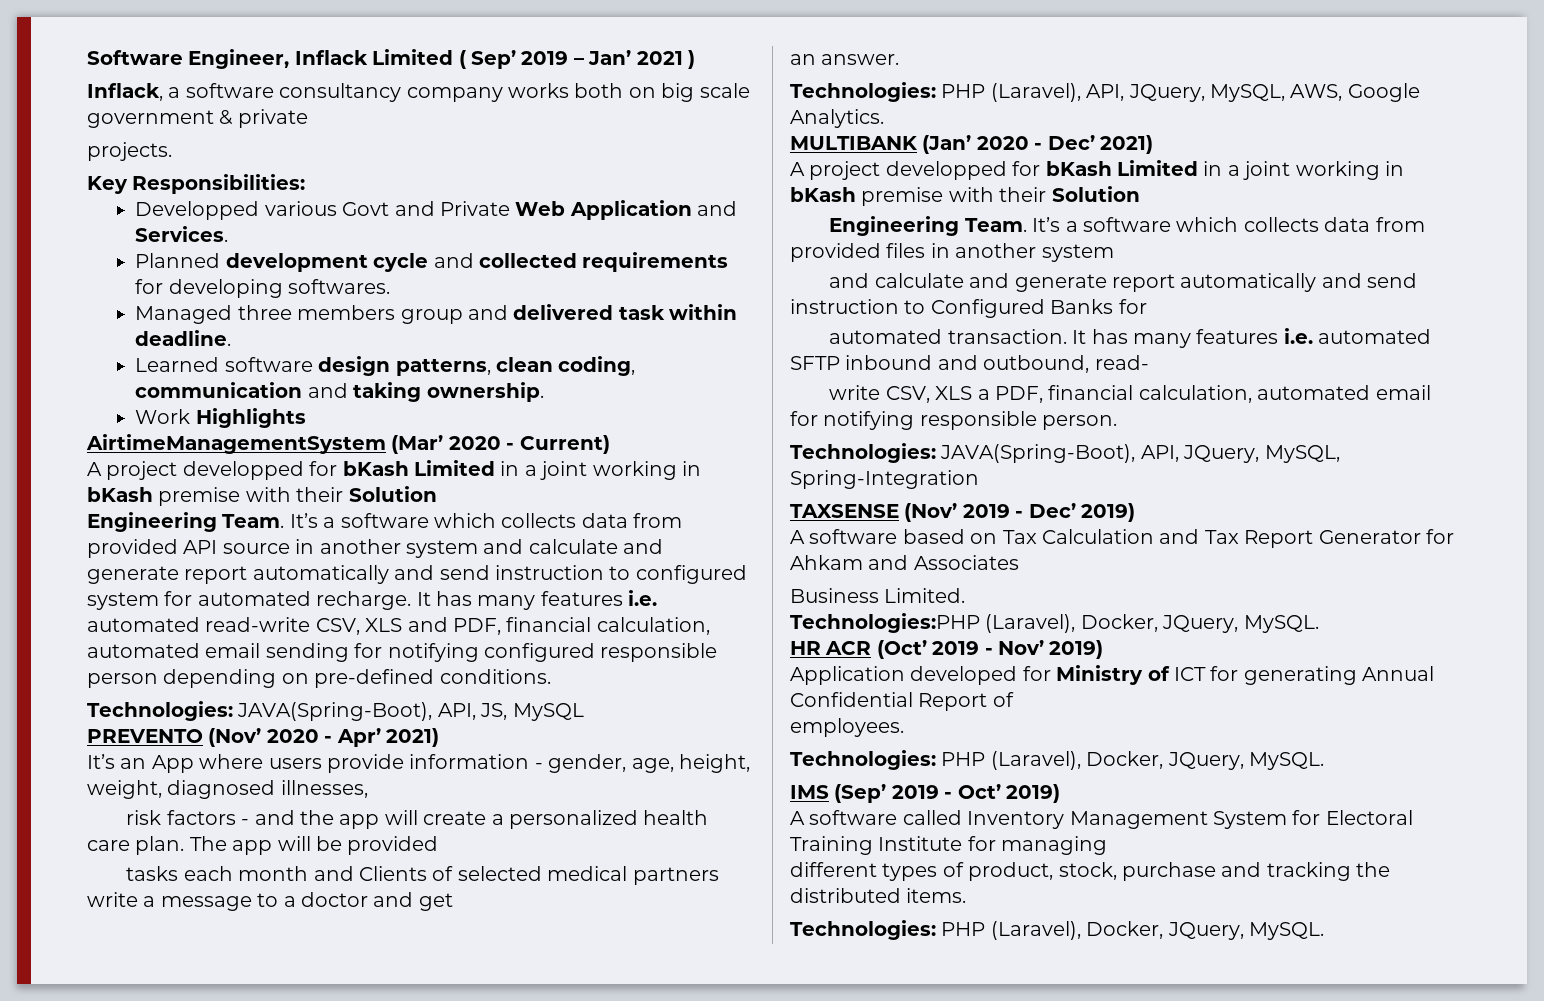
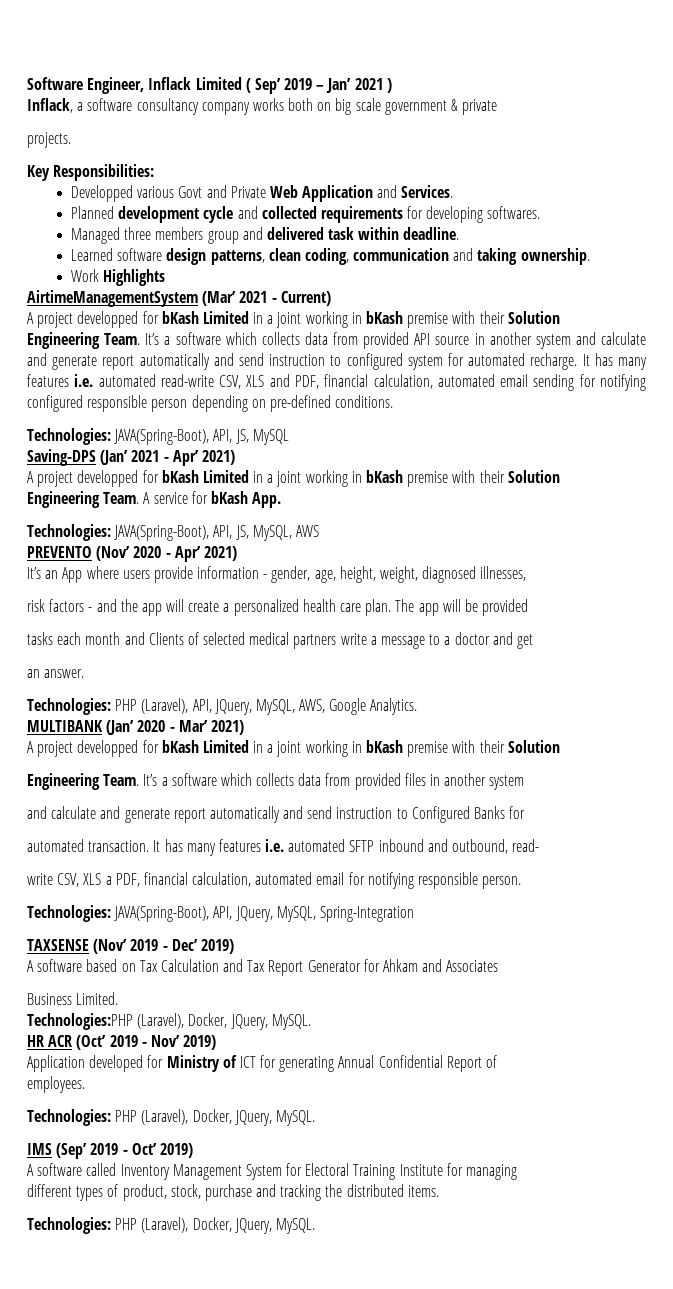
- AirtimeManagementSystem (Mar’ 2020 - Current)
+ AirtimeManagementSystem (Mar’ 2021 - Current)
+ Saving-DPS (Jan’ 2021 - Apr’ 2021)
+ A project developped for bKash Limited in a joint working in bKash premise with their Solution
+ Engineering Team. A service for bKash App.
+ Technologies: JAVA(Spring-Boot), API, JS, MySQL, AWS
- MULTIBANK (Jan’ 2020 - Dec’ 2021)
+ MULTIBANK (Jan’ 2020 - Mar’ 2021)

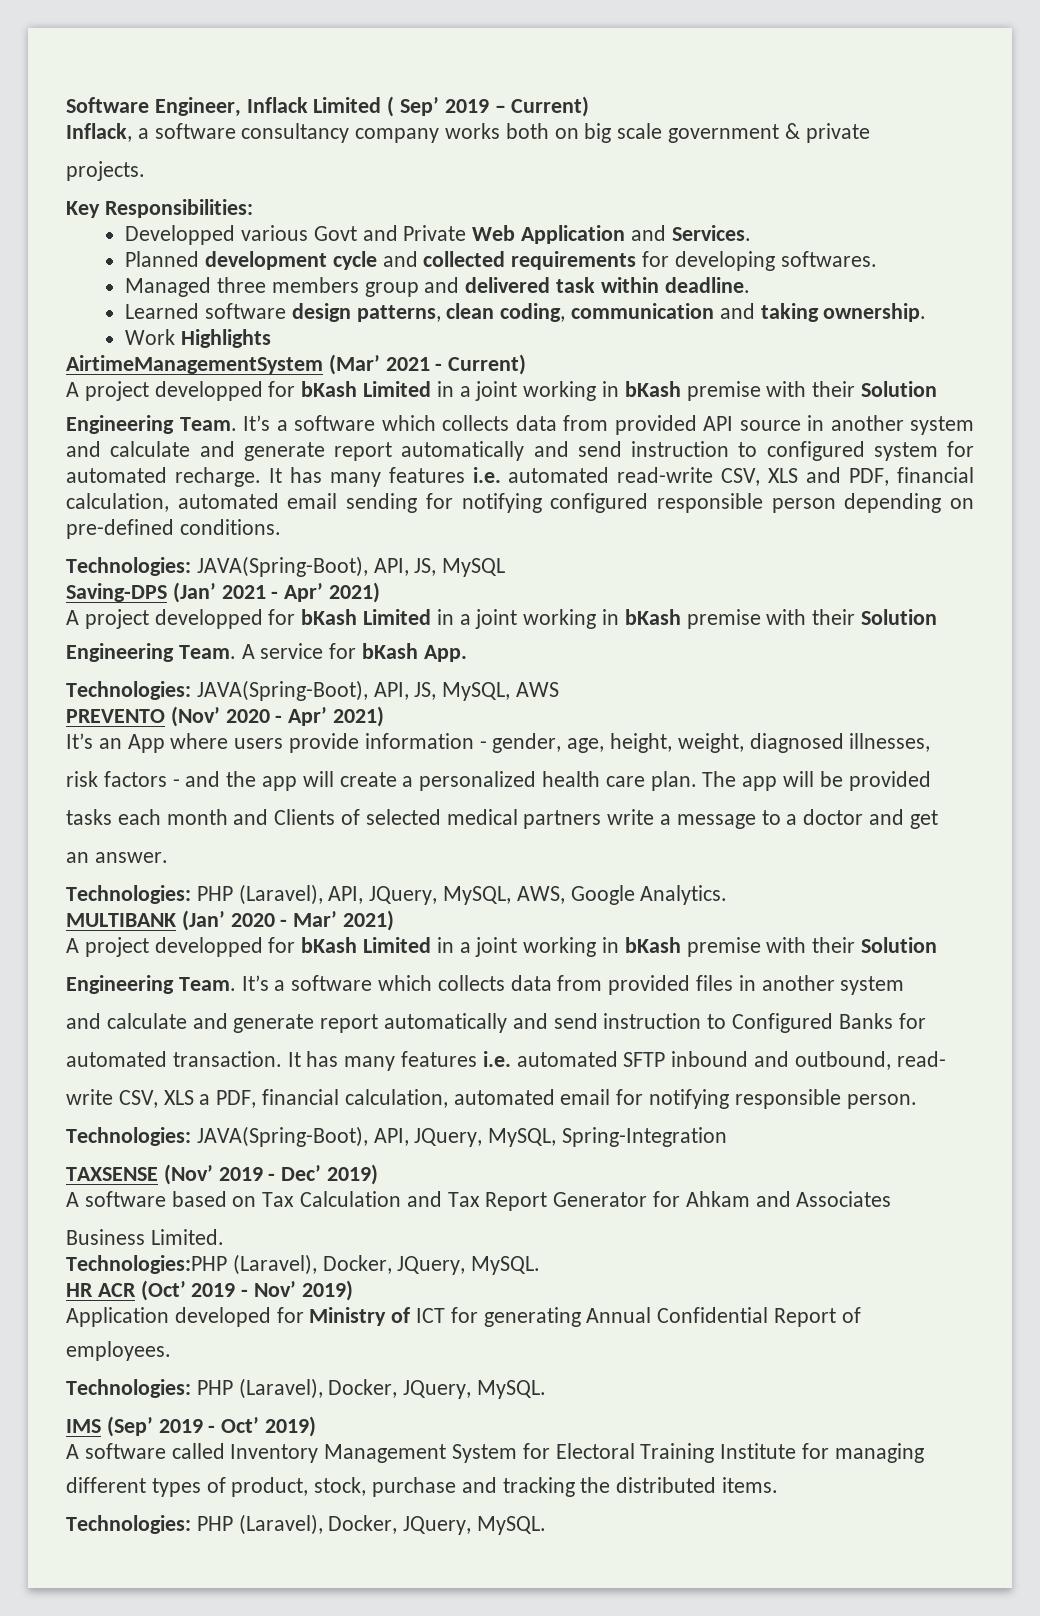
- Software Engineer, Inflack Limited ( Sep’ 2019 – Jan’ 2021 )
+ Software Engineer, Inflack Limited ( Sep’ 2019 – Current)

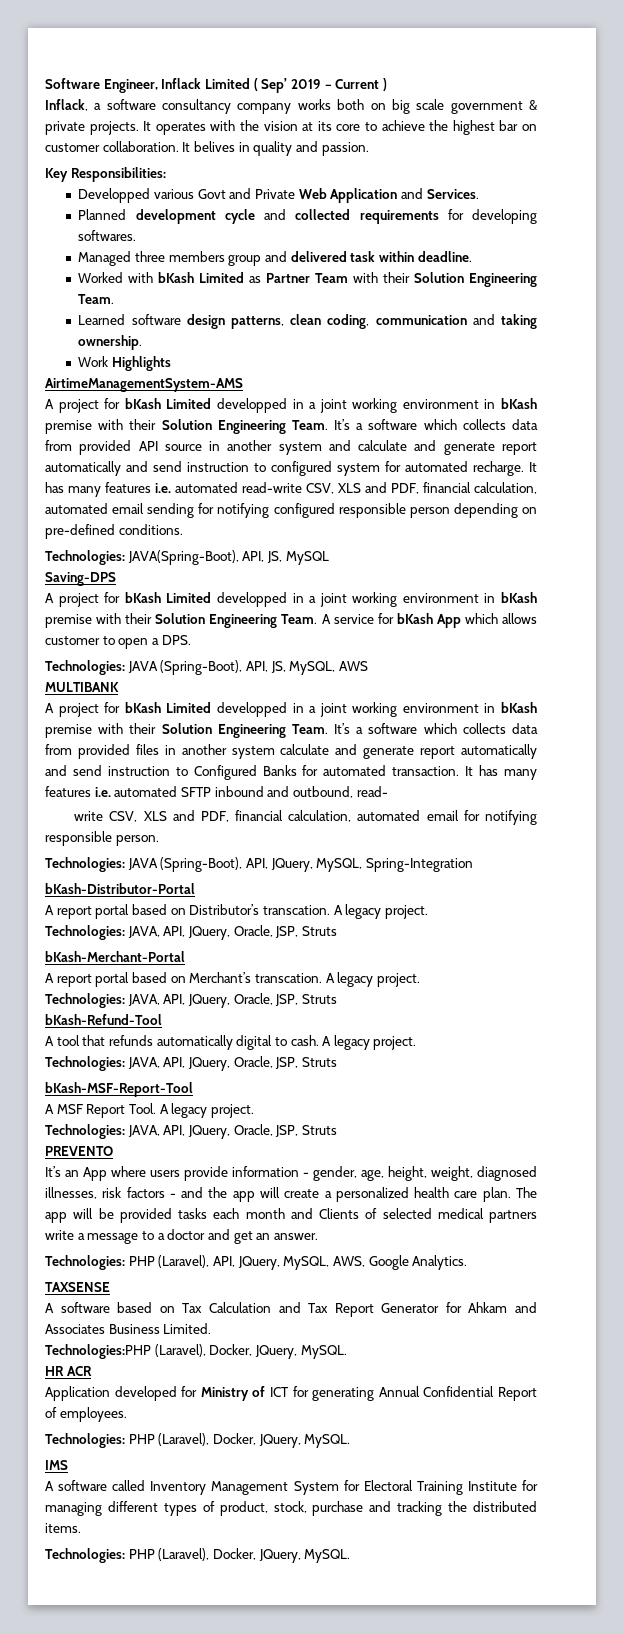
- Software Engineer, Inflack Limited ( Sep’ 2019 – Current)
+ Software Engineer, Inflack Limited ( Sep’ 2019 – Current )
- Inflack, a software consultancy company works both on big scale government & private
- projects.
+ Inflack, a software consultancy company works both on big scale government & private projects. It operates with the vision at its core to achieve the highest bar on customer collaboration. It belives in quality and passion.
+ Worked with bKash Limited as Partner Team with their Solution Engineering Team.
- AirtimeManagementSystem (Mar’ 2021 - Current)
- A project developped for bKash Limited in a joint working in bKash premise with their Solution
- Engineering Team.
+ AirtimeManagementSystem-AMS
+ A project for bKash Limited developped in a joint working environment in bKash premise with their Solution Engineering Team.
- Saving-DPS (Jan’ 2021 - Apr’ 2021)
- A project developped for bKash Limited in a joint working in bKash premise with their Solution
- Engineering Team.
+ Saving-DPS
+ A project for bKash Limited developped in a joint working environment in bKash premise with their Solution Engineering Team.
- A service for bKash App.
- Technologies: JAVA(Spring-Boot), API, JS, MySQL, AWS
+ A service for bKash App which allows customer to open a DPS.
+ Technologies: JAVA (Spring-Boot), API, JS, MySQL, AWS
- PREVENTO (Nov’ 2020 - Apr’ 2021)
+ MULTIBANK
+ A project for bKash Limited developped in a joint working environment in bKash premise with their Solution Engineering Team. It’s a software which collects data from provided files in another system calculate and generate report automatically and send instruction to Configured Banks for automated transaction. It has many features i.e. automated SFTP inbound and outbound, read-
+ write CSV, XLS and PDF, financial calculation, automated email for notifying responsible person.
+ Technologies: JAVA (Spring-Boot), API, JQuery, MySQL, Spring-Integration
+ bKash-Distributor-Portal
+ A report portal based on Distributor’s transcation. A legacy project.
+ Technologies: JAVA, API, JQuery, Oracle, JSP, Struts
+ bKash-Merchant-Portal
+ A report portal based on Merchant’s transcation. A legacy project.
+ Technologies: JAVA, API, JQuery, Oracle, JSP, Struts
+ bKash-Refund-Tool
+ A tool that refunds automatically digital to cash. A legacy project.
+ Technologies: JAVA, API, JQuery, Oracle, JSP, Struts
+ bKash-MSF-Report-Tool
+ A MSF Report Tool. A legacy project.
+ Technologies: JAVA, API, JQuery, Oracle, JSP, Struts
+ PREVENTO
- It’s an App where users provide information - gender, age, height, weight, diagnosed illnesses,
- risk factors - and the app will create a personalized health care plan.
+ It’s an App where users provide information - gender, age, height, weight, diagnosed illnesses, risk factors - and the app will create a personalized health care plan.
- The app will be provided
- tasks each month and Clients of selected medical partners write a message to a doctor and get
- an answer.
+ The app will be provided tasks each month and Clients of selected medical partners write a message to a doctor and get an answer.
- MULTIBANK (Jan’ 2020 - Mar’ 2021)
- A project developped for bKash Limited in a joint working in bKash premise with their Solution
- Engineering Team. It’s a software which collects data from provided files in another system
- and calculate and generate report automatically and send instruction to Configured Banks for
- automated transaction. It has many features i.e. automated SFTP inbound and outbound, read-
- write CSV, XLS a PDF, financial calculation, automated email for notifying responsible person.
- Technologies: JAVA(Spring-Boot), API, JQuery, MySQL, Spring-Integration
- TAXSENSE (Nov’ 2019 - Dec’ 2019)
+ TAXSENSE
- A software based on Tax Calculation and Tax Report Generator for Ahkam and Associates
- Business Limited.
+ A software based on Tax Calculation and Tax Report Generator for Ahkam and Associates Business Limited.
- HR ACR (Oct’ 2019 - Nov’ 2019)
+ HR ACR
- Application developed for Ministry of ICT for generating Annual Confidential Report of
- employees.
+ Application developed for Ministry of ICT for generating Annual Confidential Report of employees.
- IMS (Sep’ 2019 - Oct’ 2019)
+ IMS
- A software called Inventory Management System for Electoral Training Institute for managing
- different types of product, stock, purchase and tracking the distributed items.
+ A software called Inventory Management System for Electoral Training Institute for managing different types of product, stock, purchase and tracking the distributed items.

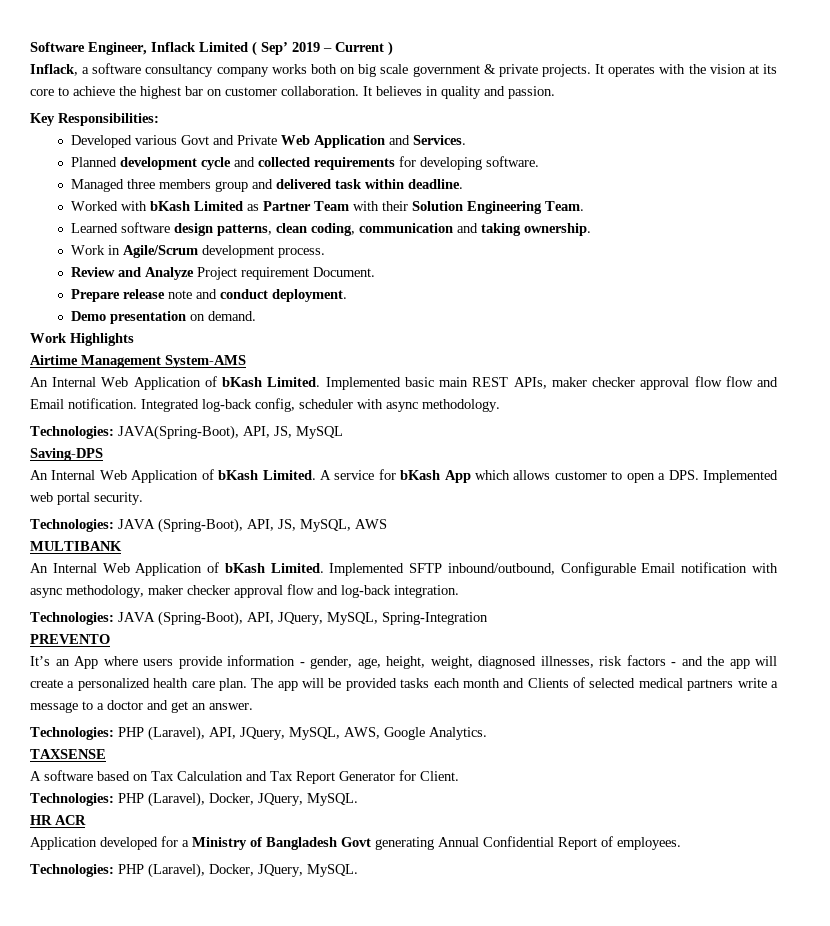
- It belives in quality and passion.
+ It believes in quality and passion.
- Developped various Govt and Private Web Application and Services.
+ Developed various Govt and Private Web Application and Services.
- Planned development cycle and collected requirements for developing softwares.
+ Planned development cycle and collected requirements for developing software.
+ Work in Agile/Scrum development process.
+ Review and Analyze Project requirement Document.
+ Prepare release note and conduct deployment.
+ Demo presentation on demand.
  Work Highlights
- AirtimeManagementSystem-AMS
- A project for bKash Limited developped in a joint working environment in bKash premise with their Solution Engineering Team. It’s a software which collects data from provided API source in another system and calculate and generate report automatically and send instruction to configured system for automated recharge. It has many features i.e. automated read-write CSV, XLS and PDF, financial calculation, automated email sending for notifying configured responsible person depending on pre-defined conditions.
+ Airtime Management System-AMS
+ An Internal Web Application of bKash Limited. Implemented basic main REST APIs, maker checker approval flow flow and Email notification. Integrated log-back config, scheduler with async methodology.
  Saving-DPS
- A project for bKash Limited developped in a joint working environment in bKash premise with their Solution Engineering Team.
+ An Internal Web Application of bKash Limited.
- A service for bKash App which allows customer to open a DPS.
+ A service for bKash App which allows customer to open a DPS. Implemented web portal security.
- A project for bKash Limited developped in a joint working environment in bKash premise with their Solution Engineering Team. It’s a software which collects data from provided files in another system calculate and generate report automatically and send instruction to Configured Banks for automated transaction. It has many features i.e. automated SFTP inbound and outbound, read-
- write CSV, XLS and PDF, financial calculation, automated email for notifying responsible person.
+ An Internal Web Application of bKash Limited. Implemented SFTP inbound/outbound, Configurable Email notification with async methodology, maker checker approval flow and log-back integration.
- bKash-Distributor-Portal
- A report portal based on Distributor’s transcation. A legacy project.
- Technologies: JAVA, API, JQuery, Oracle, JSP, Struts
- bKash-Merchant-Portal
- A report portal based on Merchant’s transcation. A legacy project.
- Technologies: JAVA, API, JQuery, Oracle, JSP, Struts
- bKash-Refund-Tool
- A tool that refunds automatically digital to cash. A legacy project.
- Technologies: JAVA, API, JQuery, Oracle, JSP, Struts
- bKash-MSF-Report-Tool
- A MSF Report Tool. A legacy project.
- Technologies: JAVA, API, JQuery, Oracle, JSP, Struts
- A software based on Tax Calculation and Tax Report Generator for Ahkam and Associates Business Limited.
- Technologies:PHP (Laravel), Docker, JQuery, MySQL.
+ A software based on Tax Calculation and Tax Report Generator for Client.
+ Technologies: PHP (Laravel), Docker, JQuery, MySQL.
- Application developed for Ministry of ICT for generating Annual Confidential Report of employees.
+ Application developed for a Ministry of Bangladesh Govt generating Annual Confidential Report of employees.
- IMS
- A software called Inventory Management System for Electoral Training Institute for managing different types of product, stock, purchase and tracking the distributed items.
- Technologies: PHP (Laravel), Docker, JQuery, MySQL.

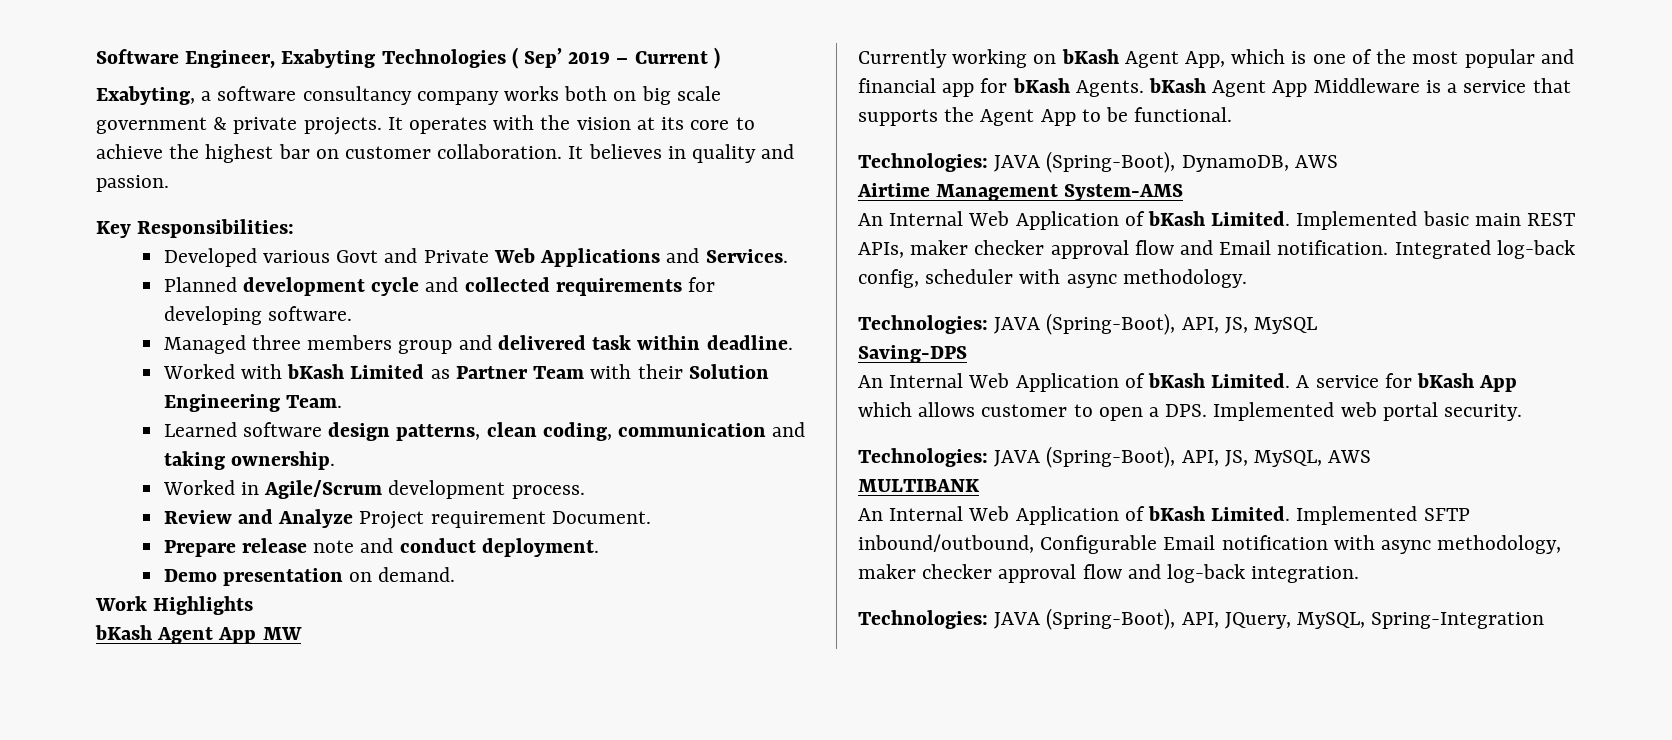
- Software Engineer, Inflack Limited ( Sep’ 2019 – Current )
+ Software Engineer, Exabyting Technologies ( Sep’ 2019 – Current )
- Inflack, a software consultancy company works both on big scale government & private projects.
+ Exabyting, a software consultancy company works both on big scale government & private projects.
- Developed various Govt and Private Web Application and Services.
+ Developed various Govt and Private Web Applications and Services.
- Work in Agile/Scrum development process.
+ Worked in Agile/Scrum development process.
+ bKash Agent App MW
+ Currently working on bKash Agent App, which is one of the most popular and financial app for bKash Agents. bKash Agent App Middleware is a service that supports the Agent App to be functional.
+ Technologies: JAVA (Spring-Boot), DynamoDB, AWS
- Implemented basic main REST APIs, maker checker approval flow flow and Email notification.
+ Implemented basic main REST APIs, maker checker approval flow and Email notification.
- Technologies: JAVA(Spring-Boot), API, JS, MySQL
+ Technologies: JAVA (Spring-Boot), API, JS, MySQL
- PREVENTO
- It’s an App where users provide information - gender, age, height, weight, diagnosed illnesses, risk factors - and the app will create a personalized health care plan. The app will be provided tasks each month and Clients of selected medical partners write a message to a doctor and get an answer.
- Technologies: PHP (Laravel), API, JQuery, MySQL, AWS, Google Analytics.
- TAXSENSE
- A software based on Tax Calculation and Tax Report Generator for Client.
- Technologies: PHP (Laravel), Docker, JQuery, MySQL.
- HR ACR
- Application developed for a Ministry of Bangladesh Govt generating Annual Confidential Report of employees.
- Technologies: PHP (Laravel), Docker, JQuery, MySQL.

